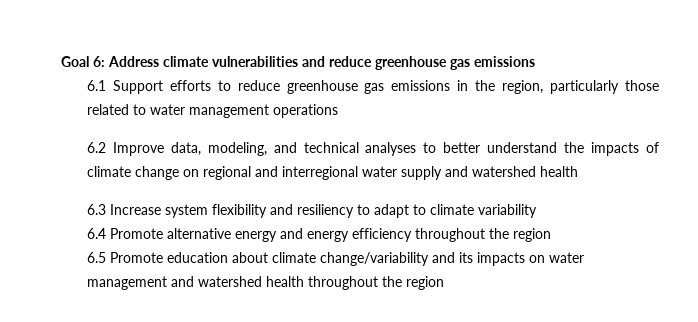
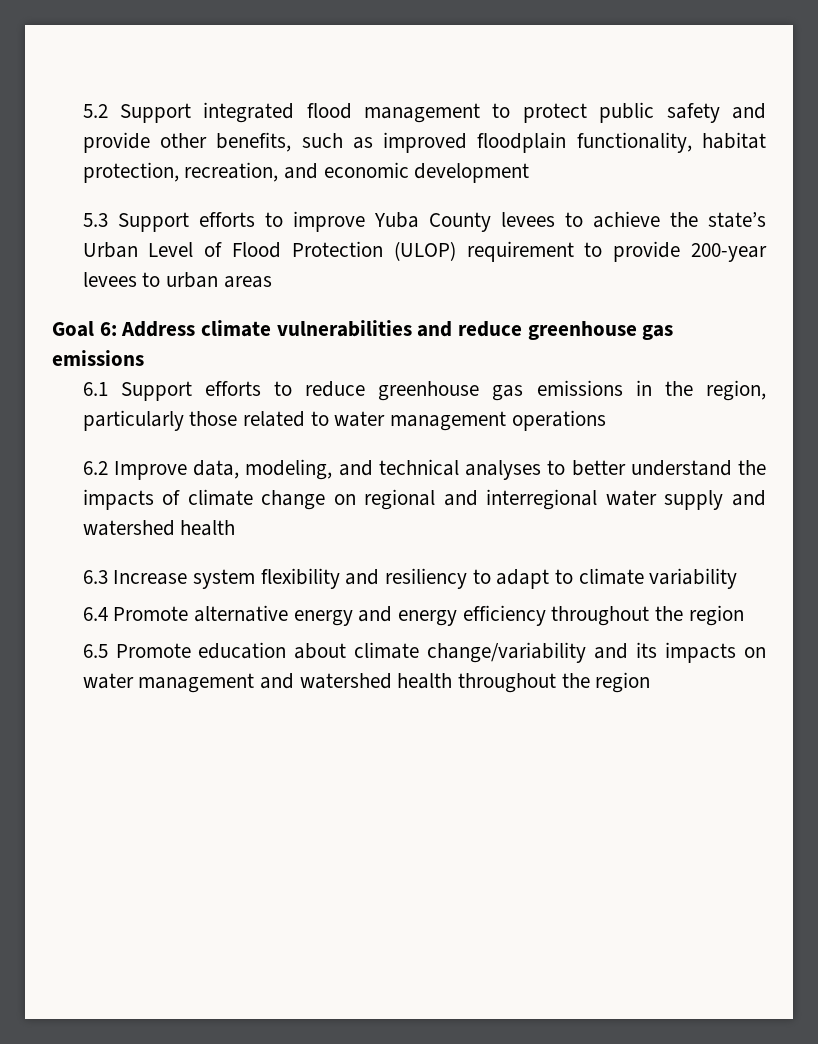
+ 5.2 Support integrated flood management to protect public safety and provide other benefits, such as improved floodplain functionality, habitat protection, recreation, and economic development
+ 5.3 Support efforts to improve Yuba County levees to achieve the state’s Urban Level of Flood Protection (ULOP) requirement to provide 200-year levees to urban areas

